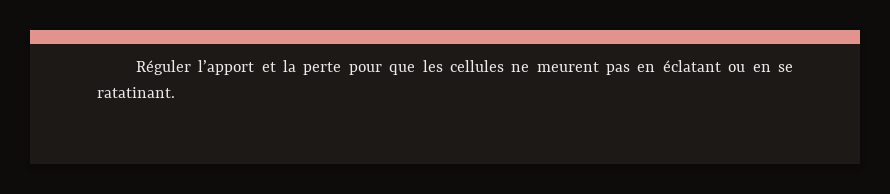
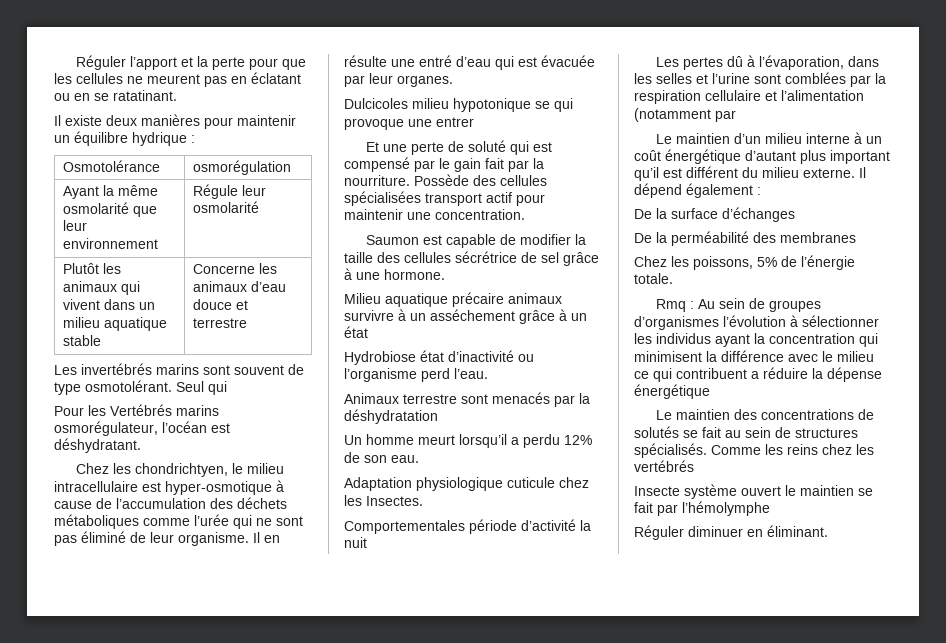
+ Il existe deux manières pour maintenir un équilibre hydrique :
+ Osmotolérance | osmorégulation
+ Ayant la même osmolarité que leur environnement | Régule leur osmolarité
+ Plutôt les animaux qui vivent dans un milieu aquatique stable | Concerne les animaux d’eau douce et terrestre
+ Les invertébrés marins sont souvent de type osmotolérant. Seul qui
+ Pour les Vertébrés marins osmorégulateur, l’océan est déshydratant.
+ Chez les chondrichtyen, le milieu intracellulaire est hyper-osmotique à cause de l’accumulation des déchets métaboliques comme l’urée qui ne sont pas éliminé de leur organisme. Il en résulte une entré d’eau qui est évacuée par leur organes.
+ Dulcicoles milieu hypotonique se qui provoque une entrer
+ Et une perte de soluté qui est compensé par le gain fait par la nourriture. Possède des cellules spécialisées transport actif pour maintenir une concentration.
+ Saumon est capable de modifier la taille des cellules sécrétrice de sel grâce à une hormone.
+ Milieu aquatique précaire animaux survivre à un asséchement grâce à un état
+ Hydrobiose état d’inactivité ou l’organisme perd l’eau.
+ Animaux terrestre sont menacés par la déshydratation
+ Un homme meurt lorsqu’il a perdu 12% de son eau.
+ Adaptation physiologique cuticule chez les Insectes.
+ Comportementales période d’activité la nuit
+ Les pertes dû à l’évaporation, dans les selles et l’urine sont comblées par la respiration cellulaire et l’alimentation (notamment par
+ Le maintien d’un milieu interne à un coût énergétique d’autant plus important qu’il est différent du milieu externe. Il dépend également :
+ De la surface d’échanges
+ De la perméabilité des membranes
+ Chez les poissons, 5% de l’énergie totale.
+ Rmq : Au sein de groupes d’organismes l’évolution à sélectionner les individus ayant la concentration qui minimisent la différence avec le milieu ce qui contribuent a réduire la dépense énergétique
+ Le maintien des concentrations de solutés se fait au sein de structures spécialisés. Comme les reins chez les vertébrés
+ Insecte système ouvert le maintien se fait par l’hémolymphe
+ Réguler diminuer en éliminant.

